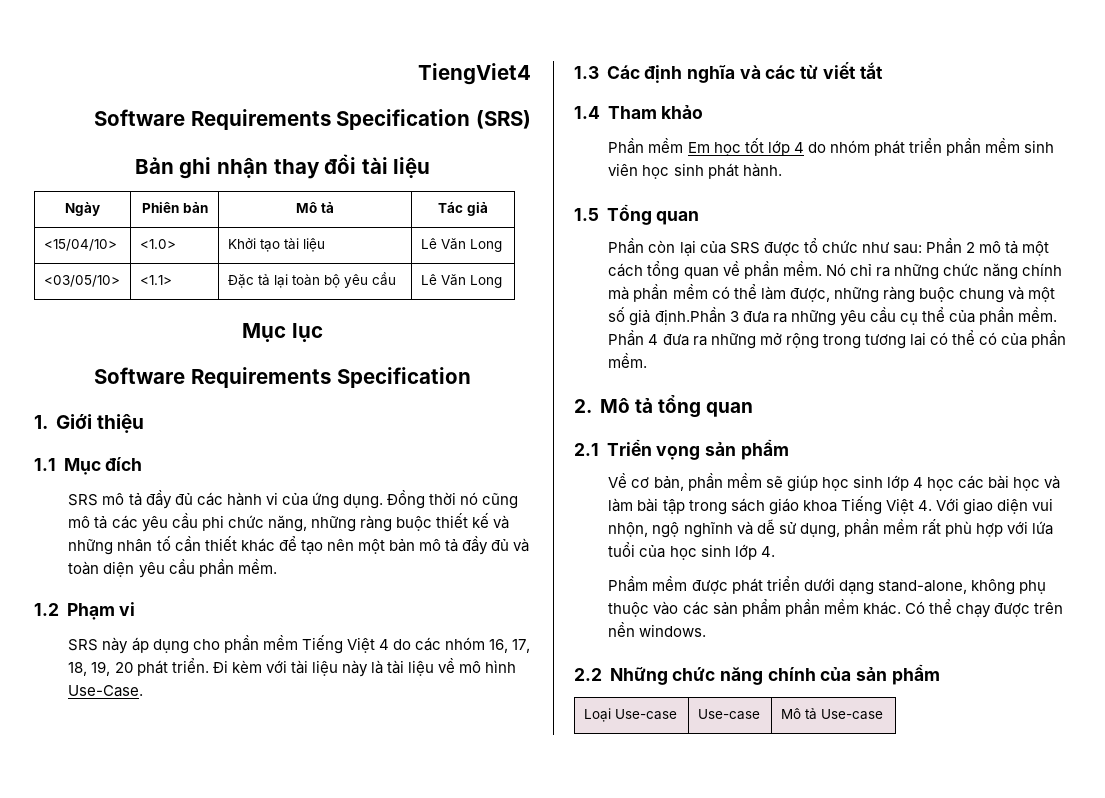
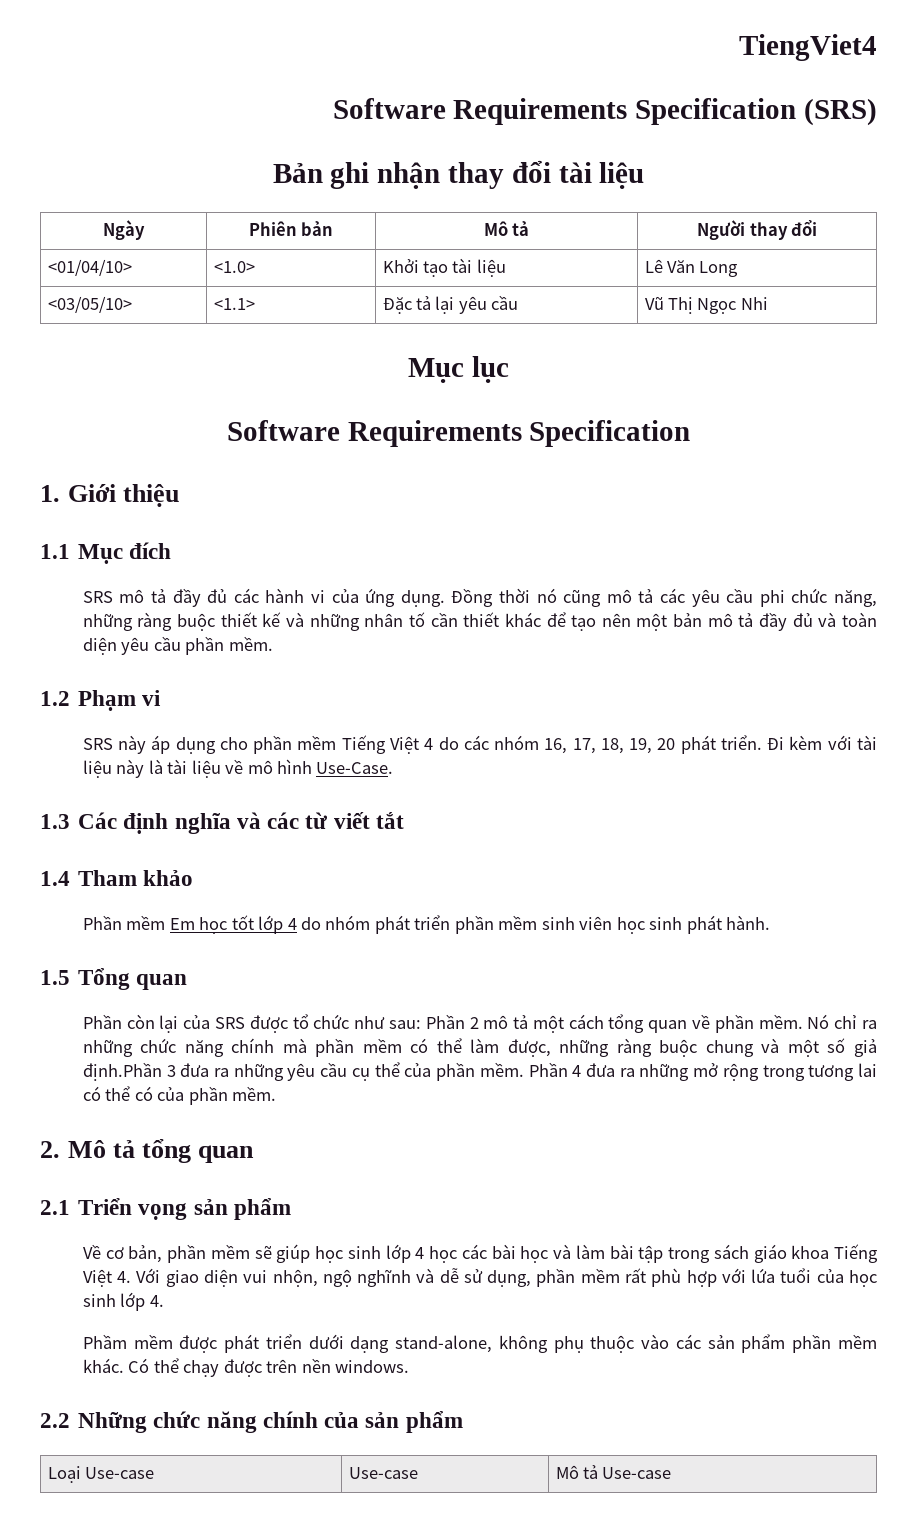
- Ngày | Phiên bản | Mô tả | Tác giả
- <15/04/10> | <1.0> | Khởi tạo tài liệu | Lê Văn Long
+ Ngày | Phiên bản | Mô tả | Người thay đổi
+ <01/04/10> | <1.0> | Khởi tạo tài liệu | Lê Văn Long
- <03/05/10> | <1.1> | Đặc tả lại toàn bộ yêu cầu | Lê Văn Long
+ <03/05/10> | <1.1> | Đặc tả lại yêu cầu | Vũ Thị Ngọc Nhi

